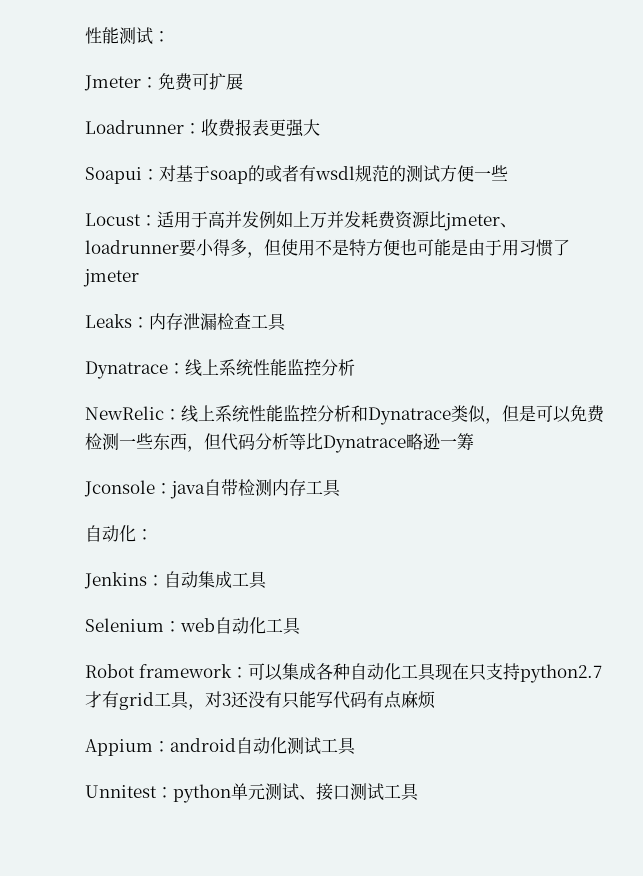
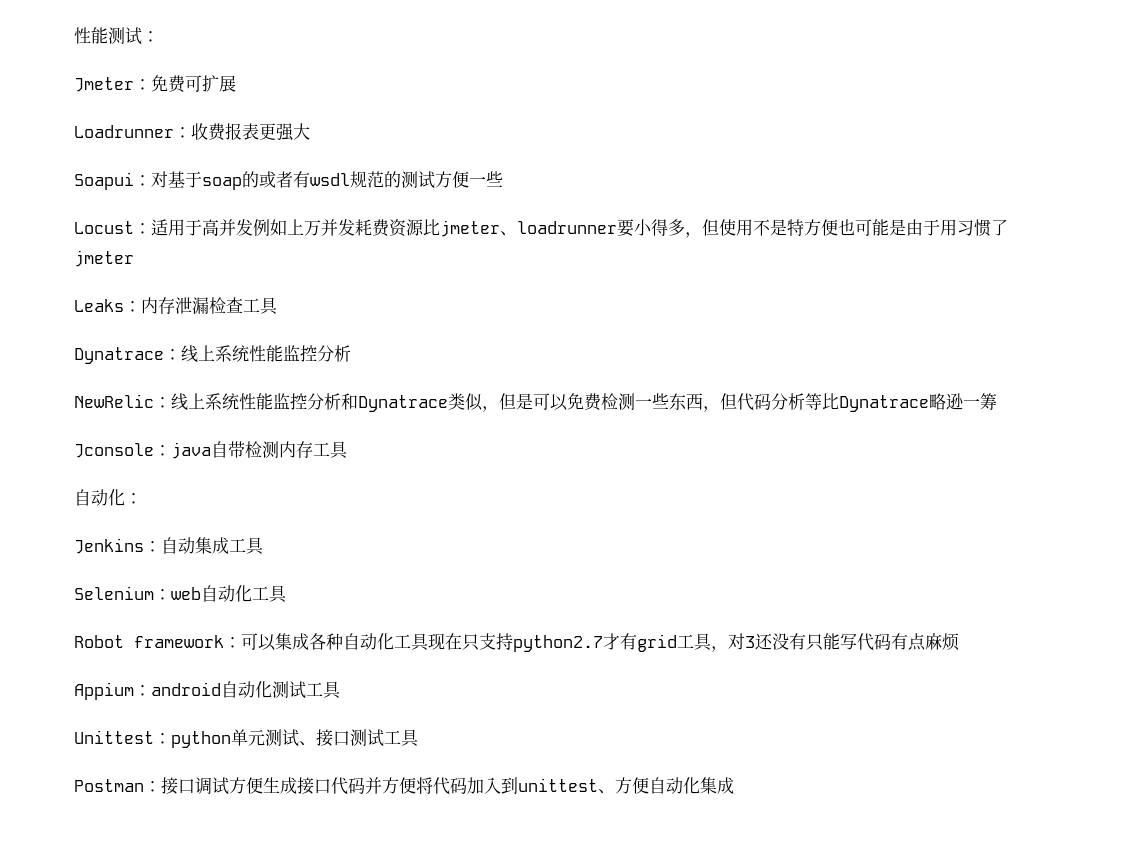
- Unnitest：python单元测试、接口测试工具
+ Unittest：python单元测试、接口测试工具
+ Postman：接口调试方便生成接口代码并方便将代码加入到unittest、方便自动化集成

